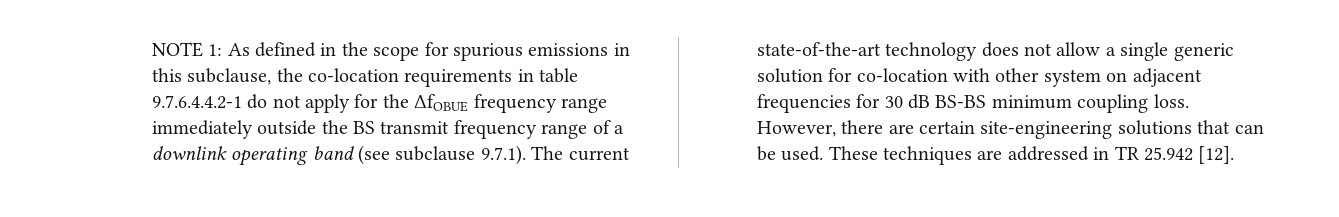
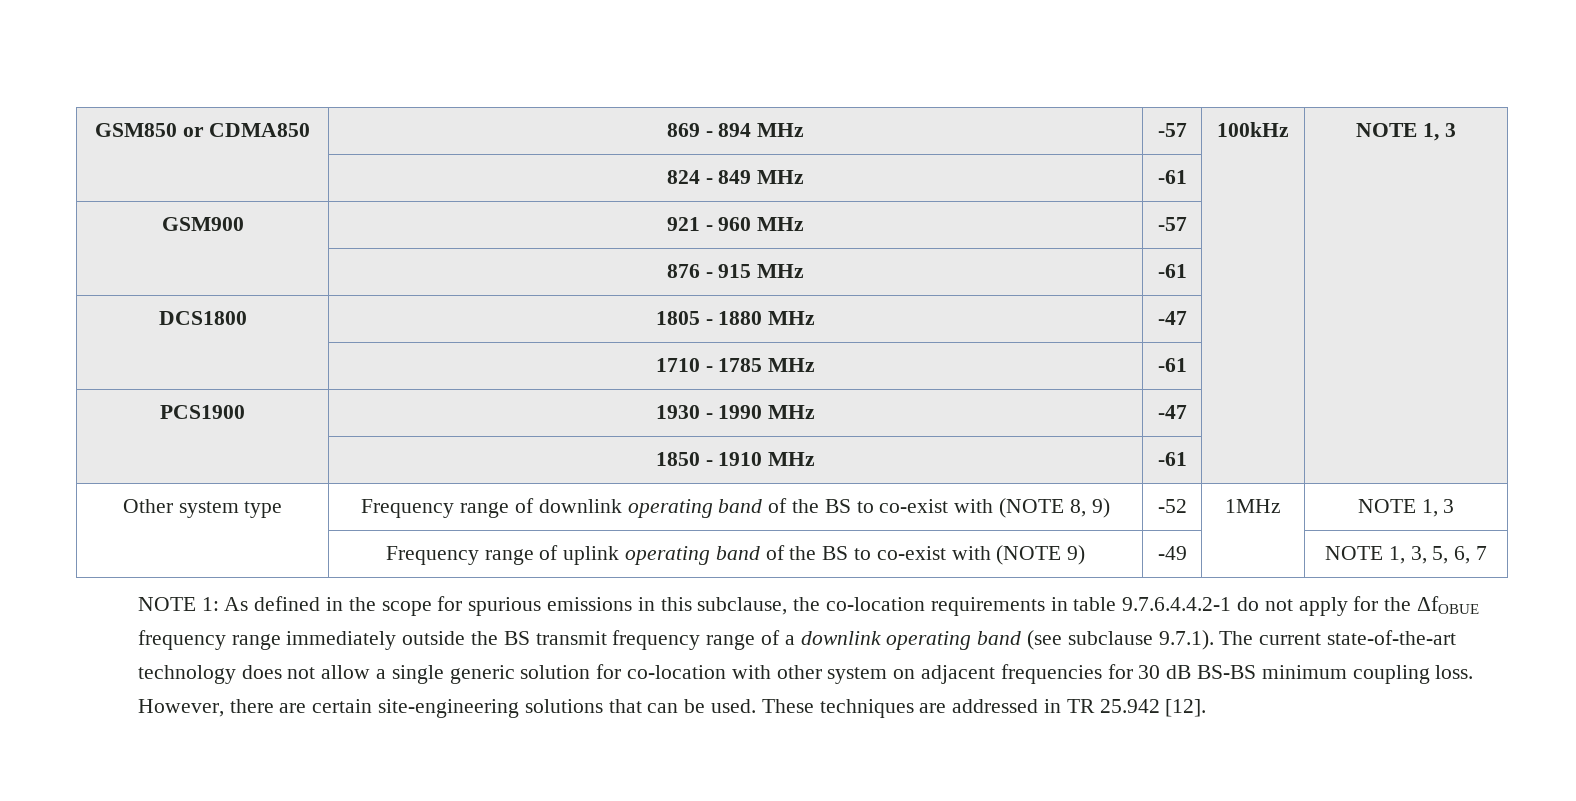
+ GSM850 or CDMA850 | 869 - 894 MHz | -57 | 100kHz | NOTE 1, 3
+ | 824 - 849 MHz | -61 | |
+ GSM900 | 921 - 960 MHz | -57 | |
+ | 876 - 915 MHz | -61 | |
+ DCS1800 | 1805 - 1880 MHz | -47 | |
+ | 1710 - 1785 MHz | -61 | |
+ PCS1900 | 1930 - 1990 MHz | -47 | |
+ | 1850 - 1910 MHz | -61 | |
+ Other system type | Frequency range of downlink operating band of the BS to co-exist with (NOTE 8, 9) | -52 | 1MHz | NOTE 1, 3
+ | Frequency range of uplink operating band of the BS to co-exist with (NOTE 9) | -49 | | NOTE 1, 3, 5, 6, 7

